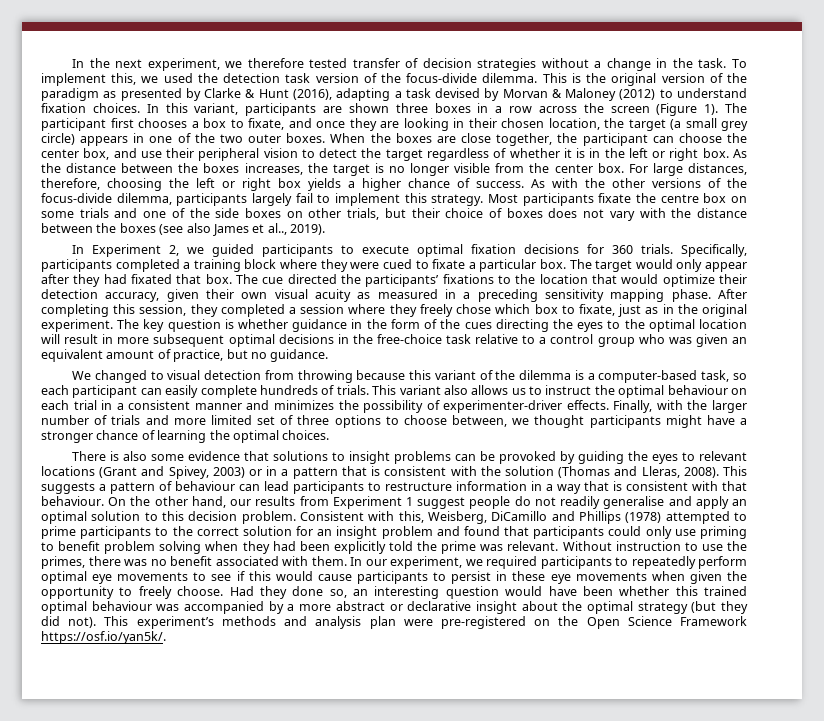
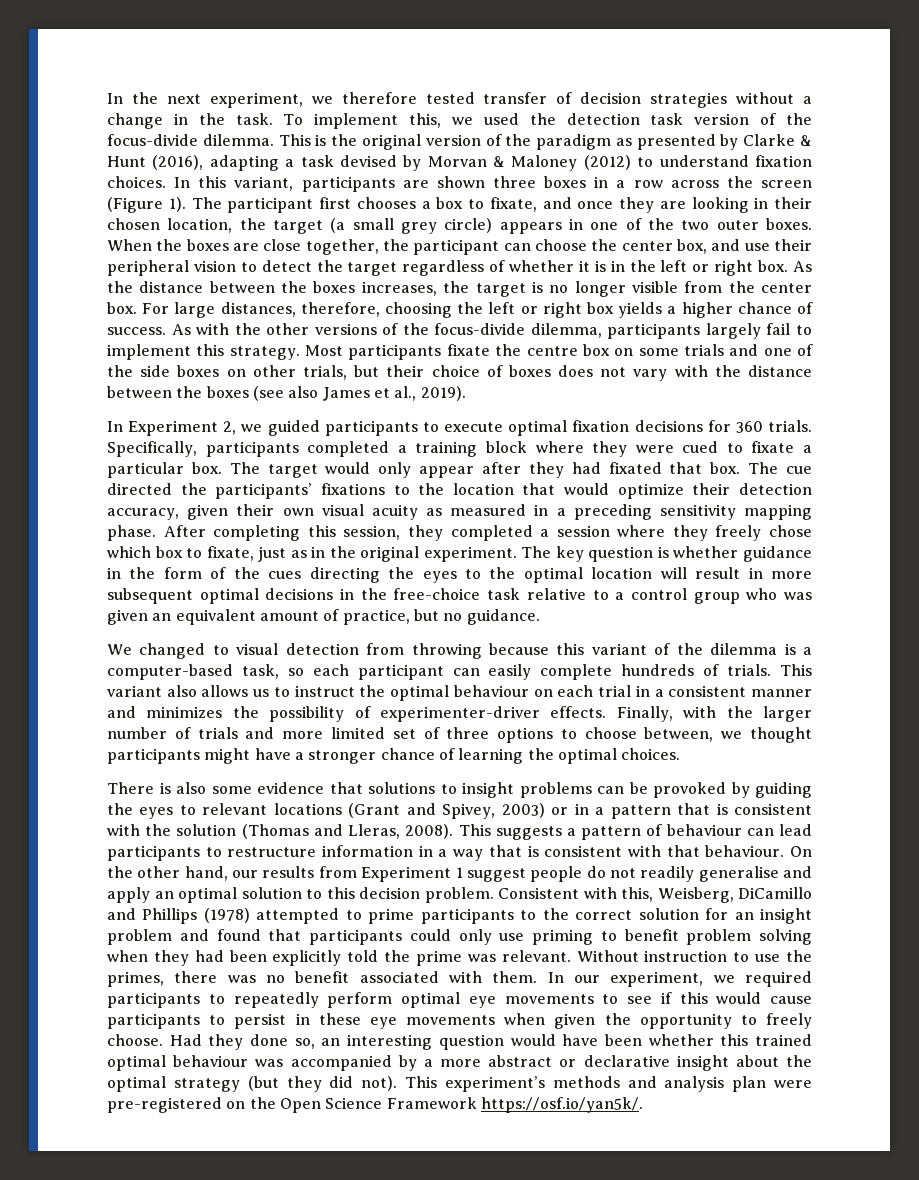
- Most participants fixate the centre box on some trials and one of the side boxes on other trials, but their choice of boxes does not vary with the distance between the boxes (see also James et al.., 2019).
+ Most participants fixate the centre box on some trials and one of the side boxes on other trials, but their choice of boxes does not vary with the distance between the boxes (see also James et al., 2019).

